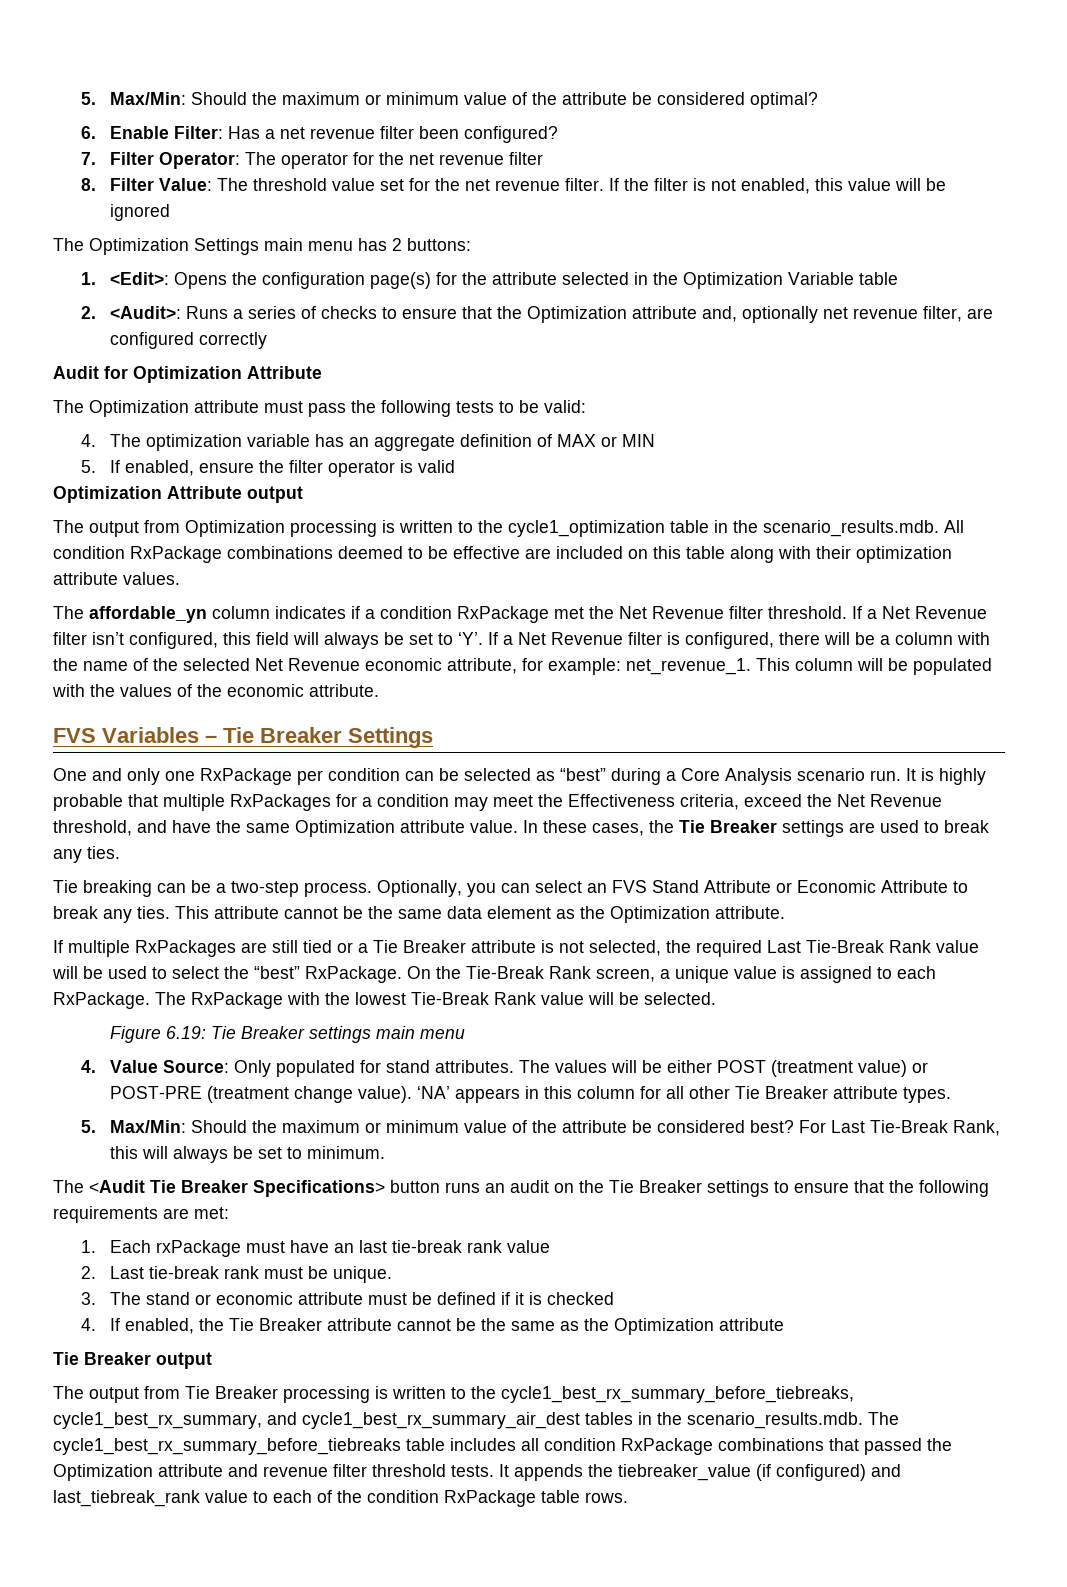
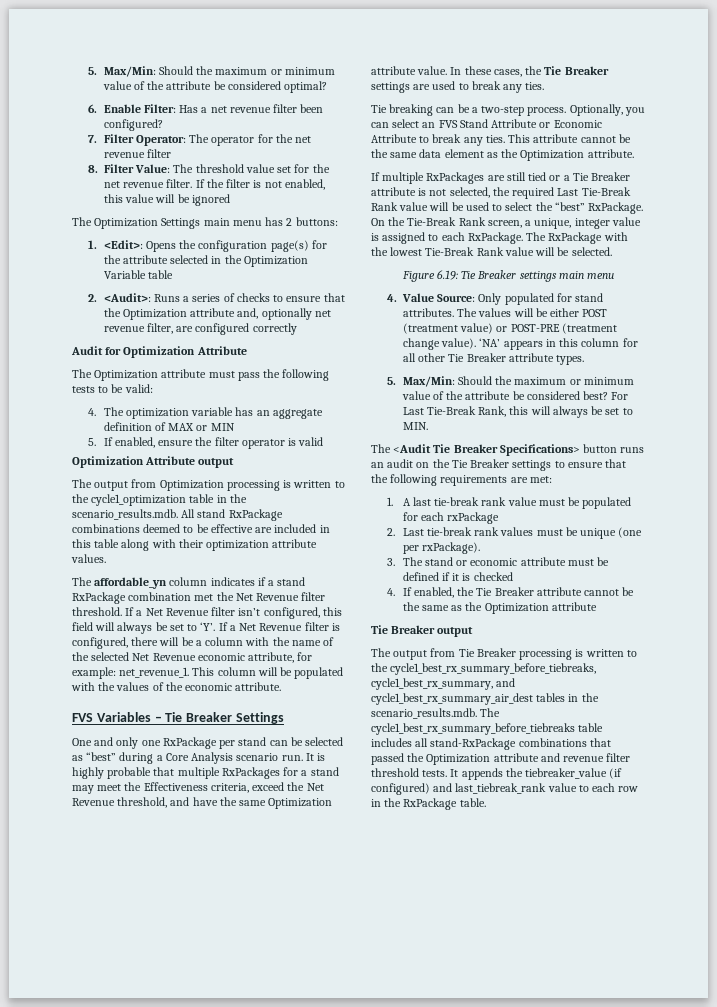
- The output from Optimization processing is written to the cycle1_optimization table in the scenario_results.mdb. All condition RxPackage combinations deemed to be effective are included on this table along with their optimization attribute values.
+ The output from Optimization processing is written to the cycle1_optimization table in the scenario_results.mdb. All stand RxPackage combinations deemed to be effective are included in this table along with their optimization attribute values.
- The affordable_yn column indicates if a condition RxPackage met the Net Revenue filter threshold.
+ The affordable_yn column indicates if a stand RxPackage combination met the Net Revenue filter threshold.
- One and only one RxPackage per condition can be selected as “best” during a Core Analysis scenario run.
+ One and only one RxPackage per stand can be selected as “best” during a Core Analysis scenario run.
- It is highly probable that multiple RxPackages for a condition may meet the Effectiveness criteria, exceed the Net Revenue threshold, and have the same Optimization attribute value.
+ It is highly probable that multiple RxPackages for a stand may meet the Effectiveness criteria, exceed the Net Revenue threshold, and have the same Optimization attribute value.
- On the Tie-Break Rank screen, a unique value is assigned to each RxPackage.
+ On the Tie-Break Rank screen, a unique, integer value is assigned to each RxPackage.
- For Last Tie-Break Rank, this will always be set to minimum.
+ For Last Tie-Break Rank, this will always be set to MIN.
- 1. Each rxPackage must have an last tie-break rank value
+ 1. A last tie-break rank value must be populated for each rxPackage
- 2. Last tie-break rank must be unique.
+ 2. Last tie-break rank values must be unique (one per rxPackage).
- The output from Tie Breaker processing is written to the cycle1_best_rx_summary_before_tiebreaks, cycle1_best_rx_summary, and cycle1_best_rx_summary_air_dest tables in the scenario_results.mdb. The cycle1_best_rx_summary_before_tiebreaks table includes all condition RxPackage combinations that passed the Optimization attribute and revenue filter threshold tests.
+ The output from Tie Breaker processing is written to the cycle1_best_rx_summary_before_tiebreaks, cycle1_best_rx_summary, and cycle1_best_rx_summary_air_dest tables in the scenario_results.mdb. The cycle1_best_rx_summary_before_tiebreaks table includes all stand-RxPackage combinations that passed the Optimization attribute and revenue filter threshold tests.
- It appends the tiebreaker_value (if configured) and last_tiebreak_rank value to each of the condition RxPackage table rows.
+ It appends the tiebreaker_value (if configured) and last_tiebreak_rank value to each row in the RxPackage table.

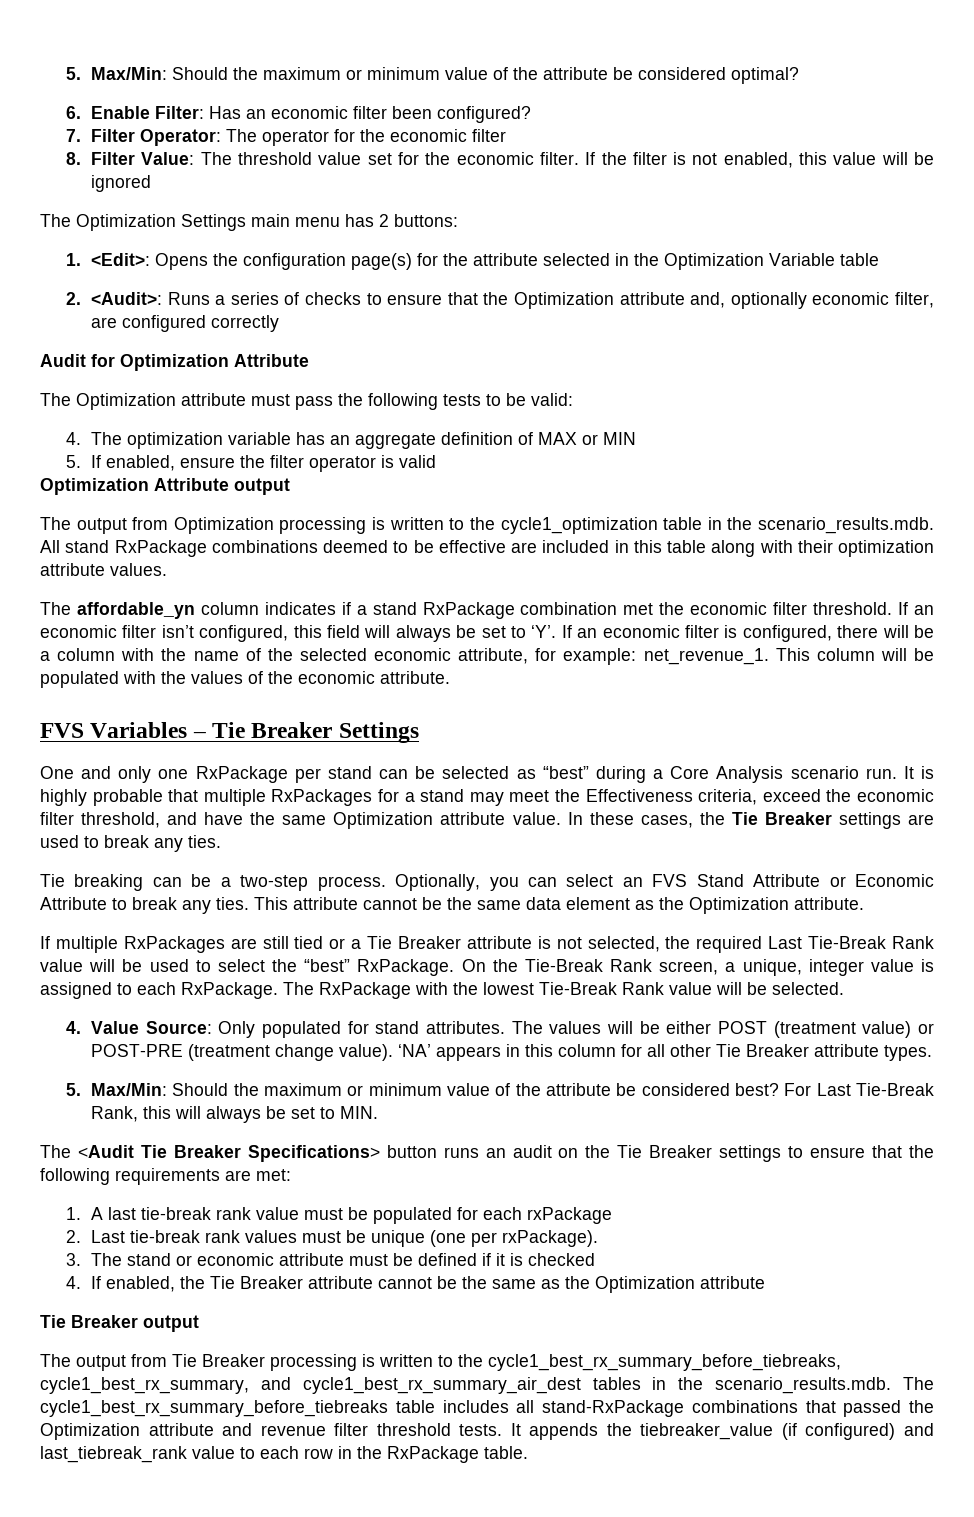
- 6. Enable Filter: Has a net revenue filter been configured?
+ 6. Enable Filter: Has an economic filter been configured?
- 7. Filter Operator: The operator for the net revenue filter
+ 7. Filter Operator: The operator for the economic filter
- 8. Filter Value: The threshold value set for the net revenue filter.
+ 8. Filter Value: The threshold value set for the economic filter.
- 2. <Audit>: Runs a series of checks to ensure that the Optimization attribute and, optionally net revenue filter, are configured correctly
+ 2. <Audit>: Runs a series of checks to ensure that the Optimization attribute and, optionally economic filter, are configured correctly
- The affordable_yn column indicates if a stand RxPackage combination met the Net Revenue filter threshold.
+ The affordable_yn column indicates if a stand RxPackage combination met the economic filter threshold.
- If a Net Revenue filter isn’t configured, this field will always be set to ‘Y’. If a Net Revenue filter is configured, there will be a column with the name of the selected Net Revenue economic attribute, for example: net_revenue_1.
+ If an economic filter isn’t configured, this field will always be set to ‘Y’. If an economic filter is configured, there will be a column with the name of the selected economic attribute, for example: net_revenue_1.
- It is highly probable that multiple RxPackages for a stand may meet the Effectiveness criteria, exceed the Net Revenue threshold, and have the same Optimization attribute value.
+ It is highly probable that multiple RxPackages for a stand may meet the Effectiveness criteria, exceed the economic filter threshold, and have the same Optimization attribute value.
- Figure 6.19: Tie Breaker settings main menu

